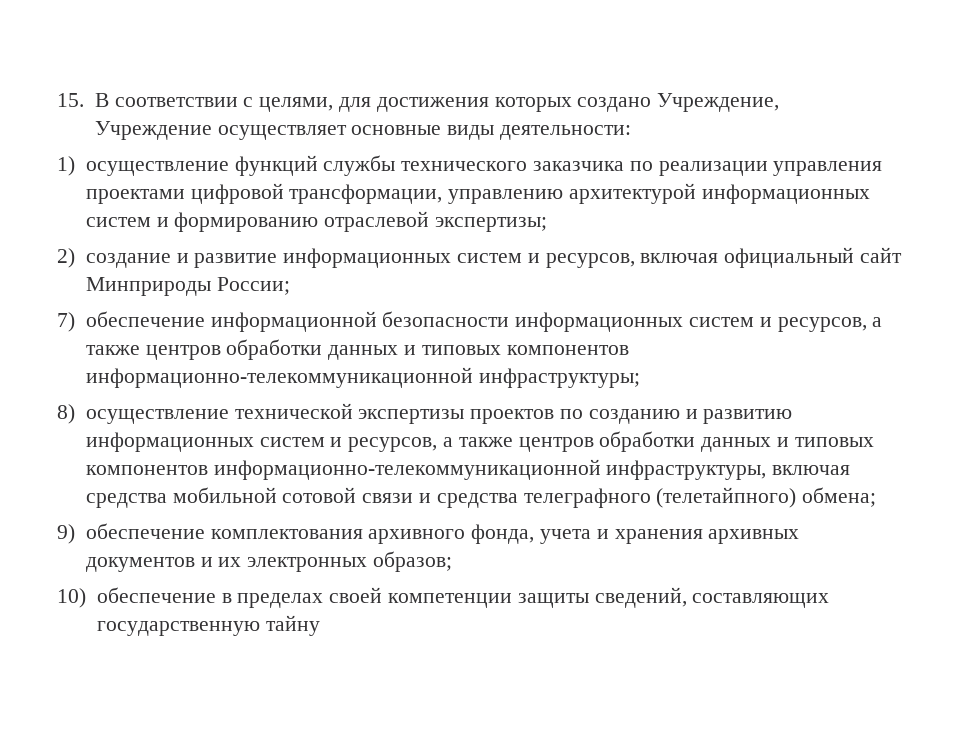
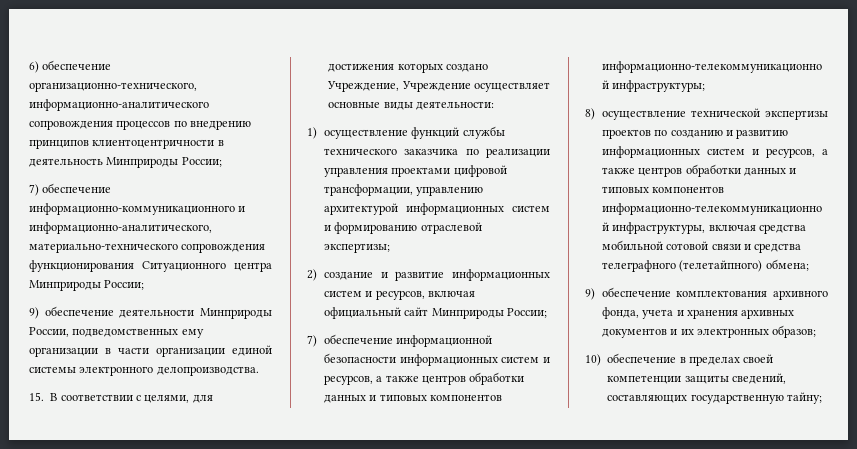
+ 6) обеспечение организационно-технического, информационно-аналитического сопровождения процессов по внедрению принципов клиентоцентричности в деятельность Минприроды России;
+ 7) обеспечение информационно-коммуникационного и информационно-аналитического, материально-технического сопровождения функционирования Ситуационного центра Минприроды России;
+ 9) обеспечение деятельности Минприроды России, подведомственных ему организации в части организации единой системы электронного делопроизводства.
- 10) обеспечение в пределах своей компетенции защиты сведений, составляющих государственную тайну
+ 10) обеспечение в пределах своей компетенции защиты сведений, составляющих государственную тайну;

